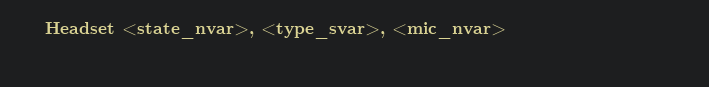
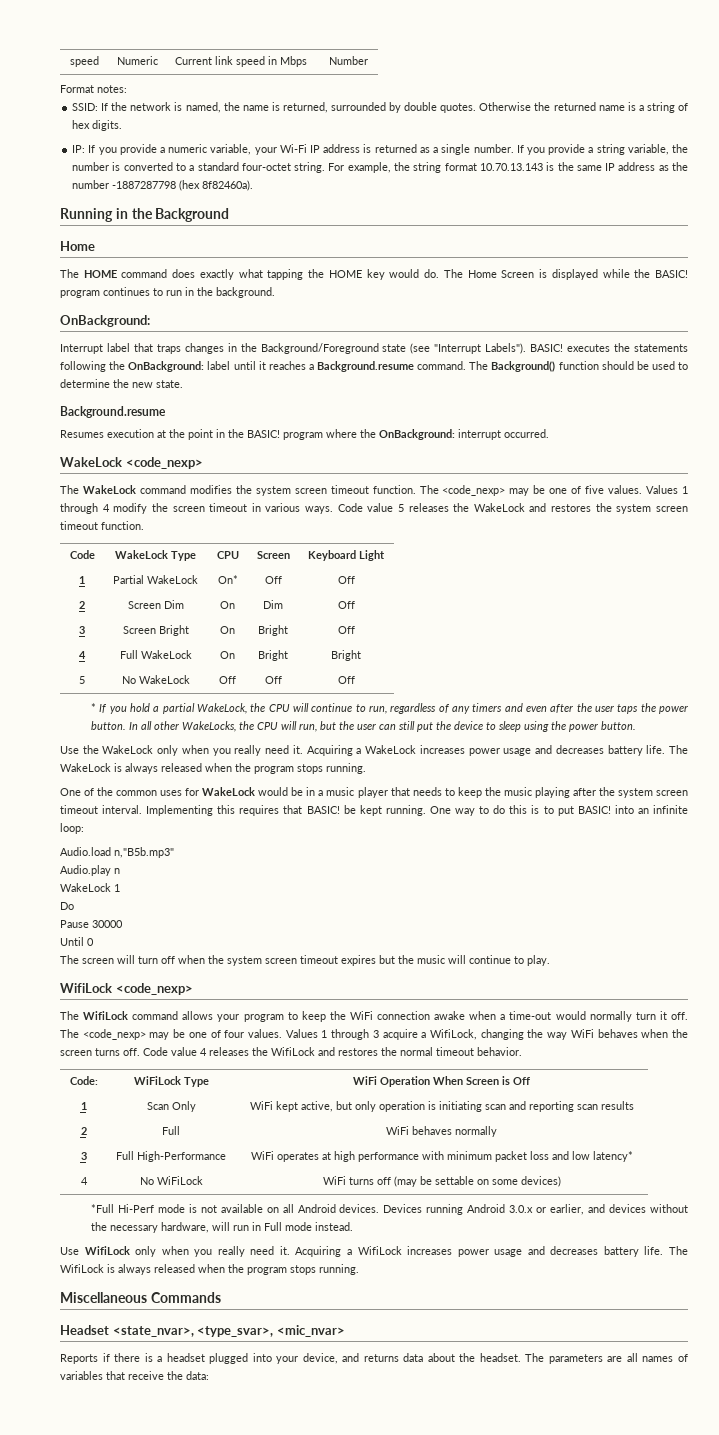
+ speed | Numeric | Current link speed in Mbps | Number
+ Format notes:
+ SSID: If the network is named, the name is returned, surrounded by double quotes. Otherwise the returned name is a string of hex digits.
+ IP: If you provide a numeric variable, your Wi-Fi IP address is returned as a single number. If you provide a string variable, the number is converted to a standard four-octet string. For example, the string format 10.70.13.143 is the same IP address as the number -1887287798 (hex 8f82460a).
+ Running in the Background
+ Home
+ The HOME command does exactly what tapping the HOME key would do. The Home Screen is displayed while the BASIC! program continues to run in the background.
+ OnBackground:
+ Interrupt label that traps changes in the Background/Foreground state (see "Interrupt Labels"). BASIC! executes the statements following the OnBackground: label until it reaches a Background.resume command. The Background() function should be used to determine the new state.
+ Background.resume
+ Resumes execution at the point in the BASIC! program where the OnBackground: interrupt occurred.
+ WakeLock <code_nexp>
+ The WakeLock command modifies the system screen timeout function. The <code_nexp> may be one of five values. Values 1 through 4 modify the screen timeout in various ways. Code value 5 releases the WakeLock and restores the system screen timeout function.
+ Code | WakeLock Type | CPU | Screen | Keyboard Light
+ 1 | Partial WakeLock | On* | Off | Off
+ 2 | Screen Dim | On | Dim | Off
+ 3 | Screen Bright | On | Bright | Off
+ 4 | Full WakeLock | On | Bright | Bright
+ 5 | No WakeLock | Off | Off | Off
+ * If you hold a partial WakeLock, the CPU will continue to run, regardless of any timers and even after the user taps the power button. In all other WakeLocks, the CPU will run, but the user can still put the device to sleep using the power button.
+ Use the WakeLock only when you really need it. Acquiring a WakeLock increases power usage and decreases battery life. The WakeLock is always released when the program stops running.
+ One of the common uses for WakeLock would be in a music player that needs to keep the music playing after the system screen timeout interval. Implementing this requires that BASIC! be kept running. One way to do this is to put BASIC! into an infinite loop:
+ Audio.load n,"B5b.mp3"
+ Audio.play n
+ WakeLock 1
+ Do
+ Pause 30000
+ Until 0
+ The screen will turn off when the system screen timeout expires but the music will continue to play.
+ WifiLock <code_nexp>
+ The WifiLock command allows your program to keep the WiFi connection awake when a time-out would normally turn it off. The <code_nexp> may be one of four values. Values 1 through 3 acquire a WifiLock, changing the way WiFi behaves when the screen turns off. Code value 4 releases the WifiLock and restores the normal timeout behavior.
+ Code: | WiFiLock Type | WiFi Operation When Screen is Off
+ 1 | Scan Only | WiFi kept active, but only operation is initiating scan and reporting scan results
+ 2 | Full | WiFi behaves normally
+ 3 | Full High-Performance | WiFi operates at high performance with minimum packet loss and low latency*
+ 4 | No WiFiLock | WiFi turns off (may be settable on some devices)
+ *Full Hi-Perf mode is not available on all Android devices. Devices running Android 3.0.x or earlier, and devices without the necessary hardware, will run in Full mode instead.
+ Use WifiLock only when you really need it. Acquiring a WifiLock increases power usage and decreases battery life. The WifiLock is always released when the program stops running.
+ Miscellaneous Commands
  Headset <state_nvar>, <type_svar>, <mic_nvar>
+ Reports if there is a headset plugged into your device, and returns data about the headset. The parameters are all names of variables that receive the data:

